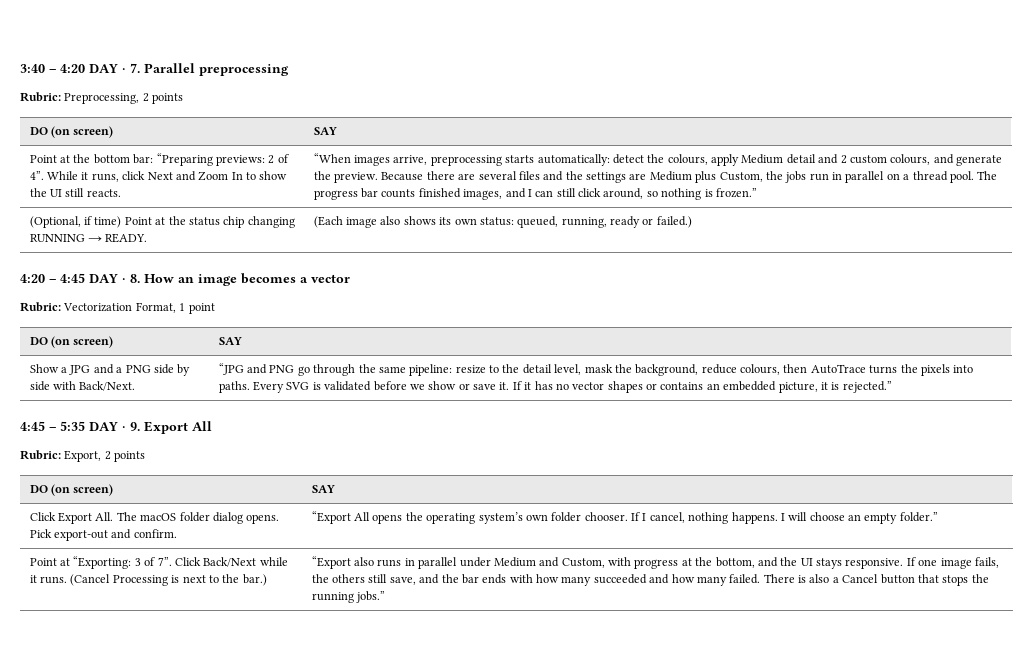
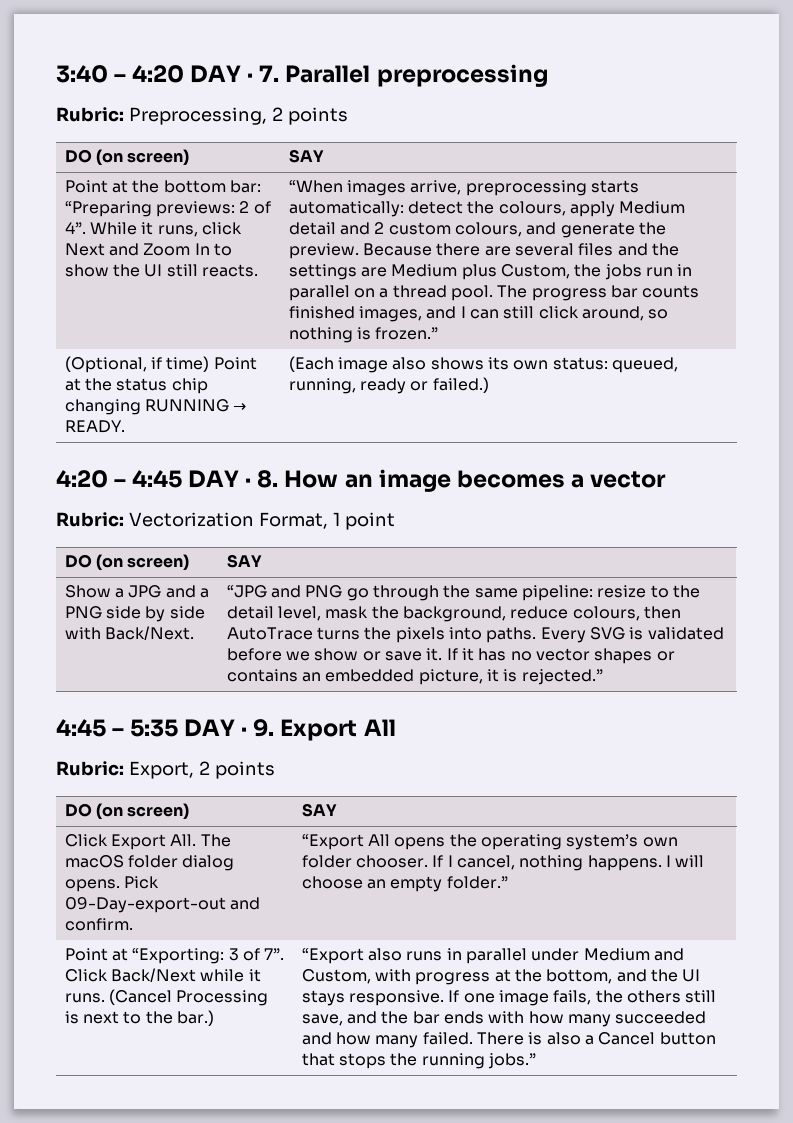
- Click Export All. The macOS folder dialog opens. Pick export-out and confirm. | “Export All opens the operating system’s own folder chooser. If I cancel, nothing happens. I will choose an empty folder.”
+ Click Export All. The macOS folder dialog opens. Pick 09-Day-export-out and confirm. | “Export All opens the operating system’s own folder chooser. If I cancel, nothing happens. I will choose an empty folder.”

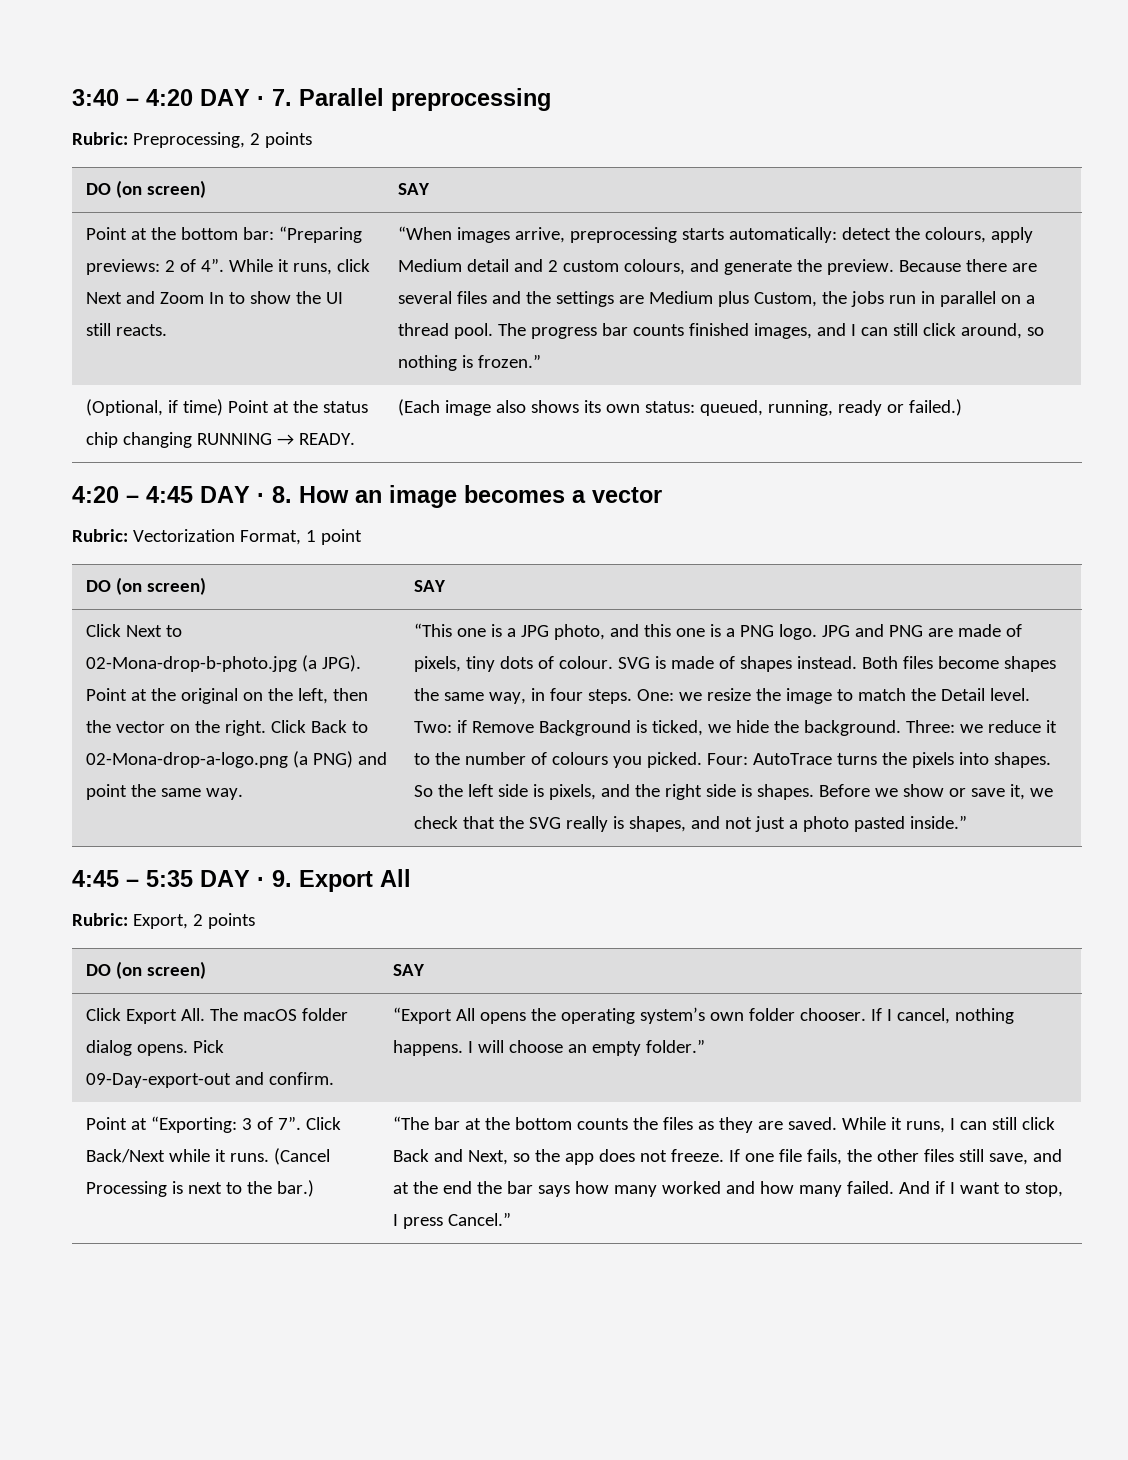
- Show a JPG and a PNG side by side with Back/Next. | “JPG and PNG go through the same pipeline: resize to the detail level, mask the background, reduce colours, then AutoTrace turns the pixels into paths. Every SVG is validated before we show or save it. If it has no vector shapes or contains an embedded picture, it is rejected.”
+ Click Next to 02-Mona-drop-b-photo.jpg (a JPG). Point at the original on the left, then the vector on the right. Click Back to 02-Mona-drop-a-logo.png (a PNG) and point the same way. | “This one is a JPG photo, and this one is a PNG logo. JPG and PNG are made of pixels, tiny dots of colour. SVG is made of shapes instead. Both files become shapes the same way, in four steps. One: we resize the image to match the Detail level. Two: if Remove Background is ticked, we hide the background. Three: we reduce it to the number of colours you picked. Four: AutoTrace turns the pixels into shapes. So the left side is pixels, and the right side is shapes. Before we show or save it, we check that the SVG really is shapes, and not just a photo pasted inside.”
- “Export also runs in parallel under Medium and Custom, with progress at the bottom, and the UI stays responsive.
+ “The bar at the bottom counts the files as they are saved. While it runs, I can still click Back and Next, so the app does not freeze.
- If one image fails, the others still save, and the bar ends with how many succeeded and how many failed.
+ If one file fails, the other files still save, and at the end the bar says how many worked and how many failed.
- There is also a Cancel button that stops the running jobs.”
+ And if I want to stop, I press Cancel.”

